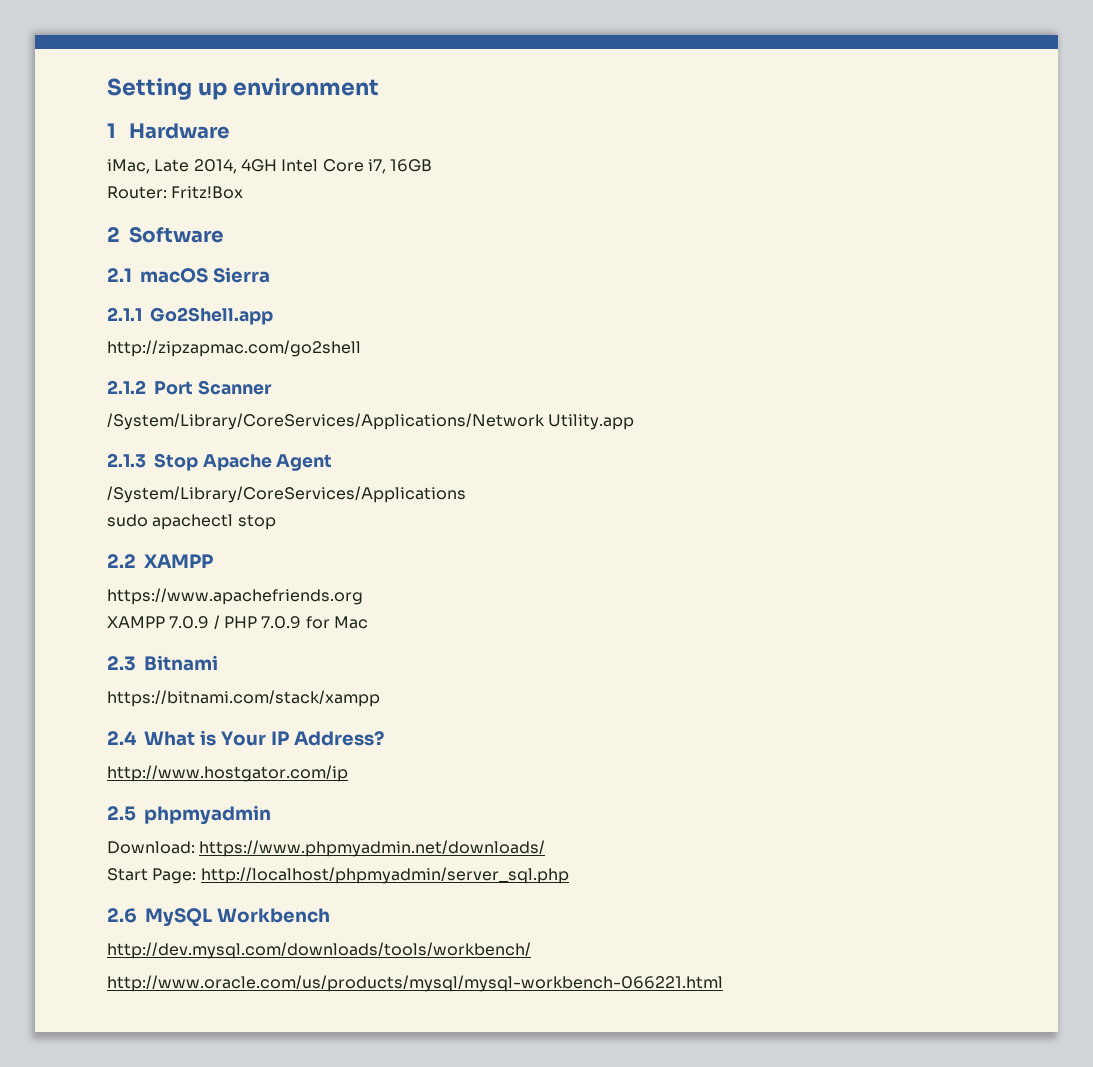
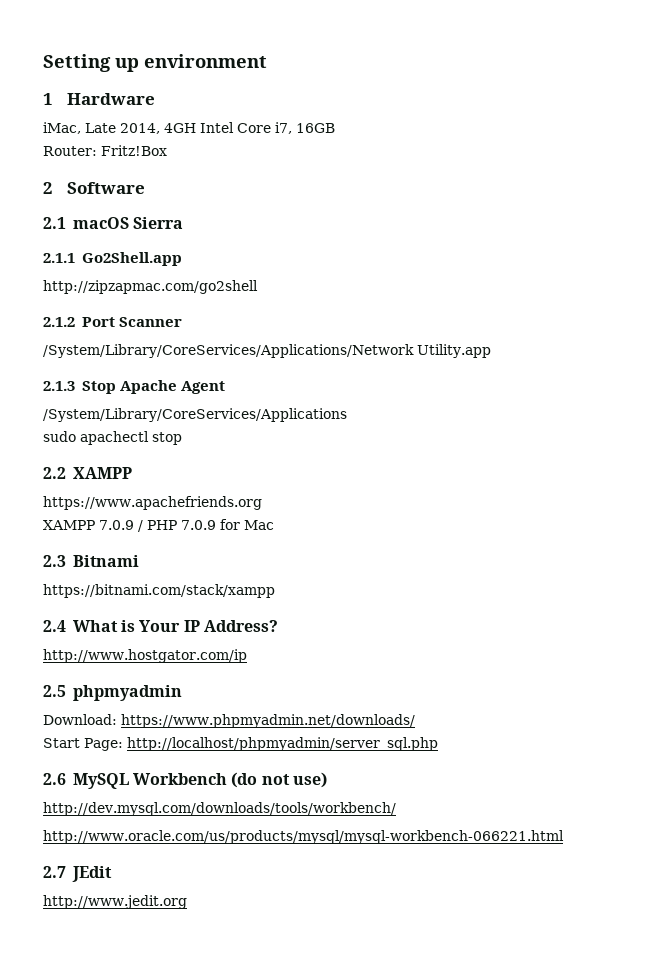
- 2.6 MySQL Workbench
+ 2.6 MySQL Workbench (do not use)
+ 2.7 JEdit
+ http://www.jedit.org

